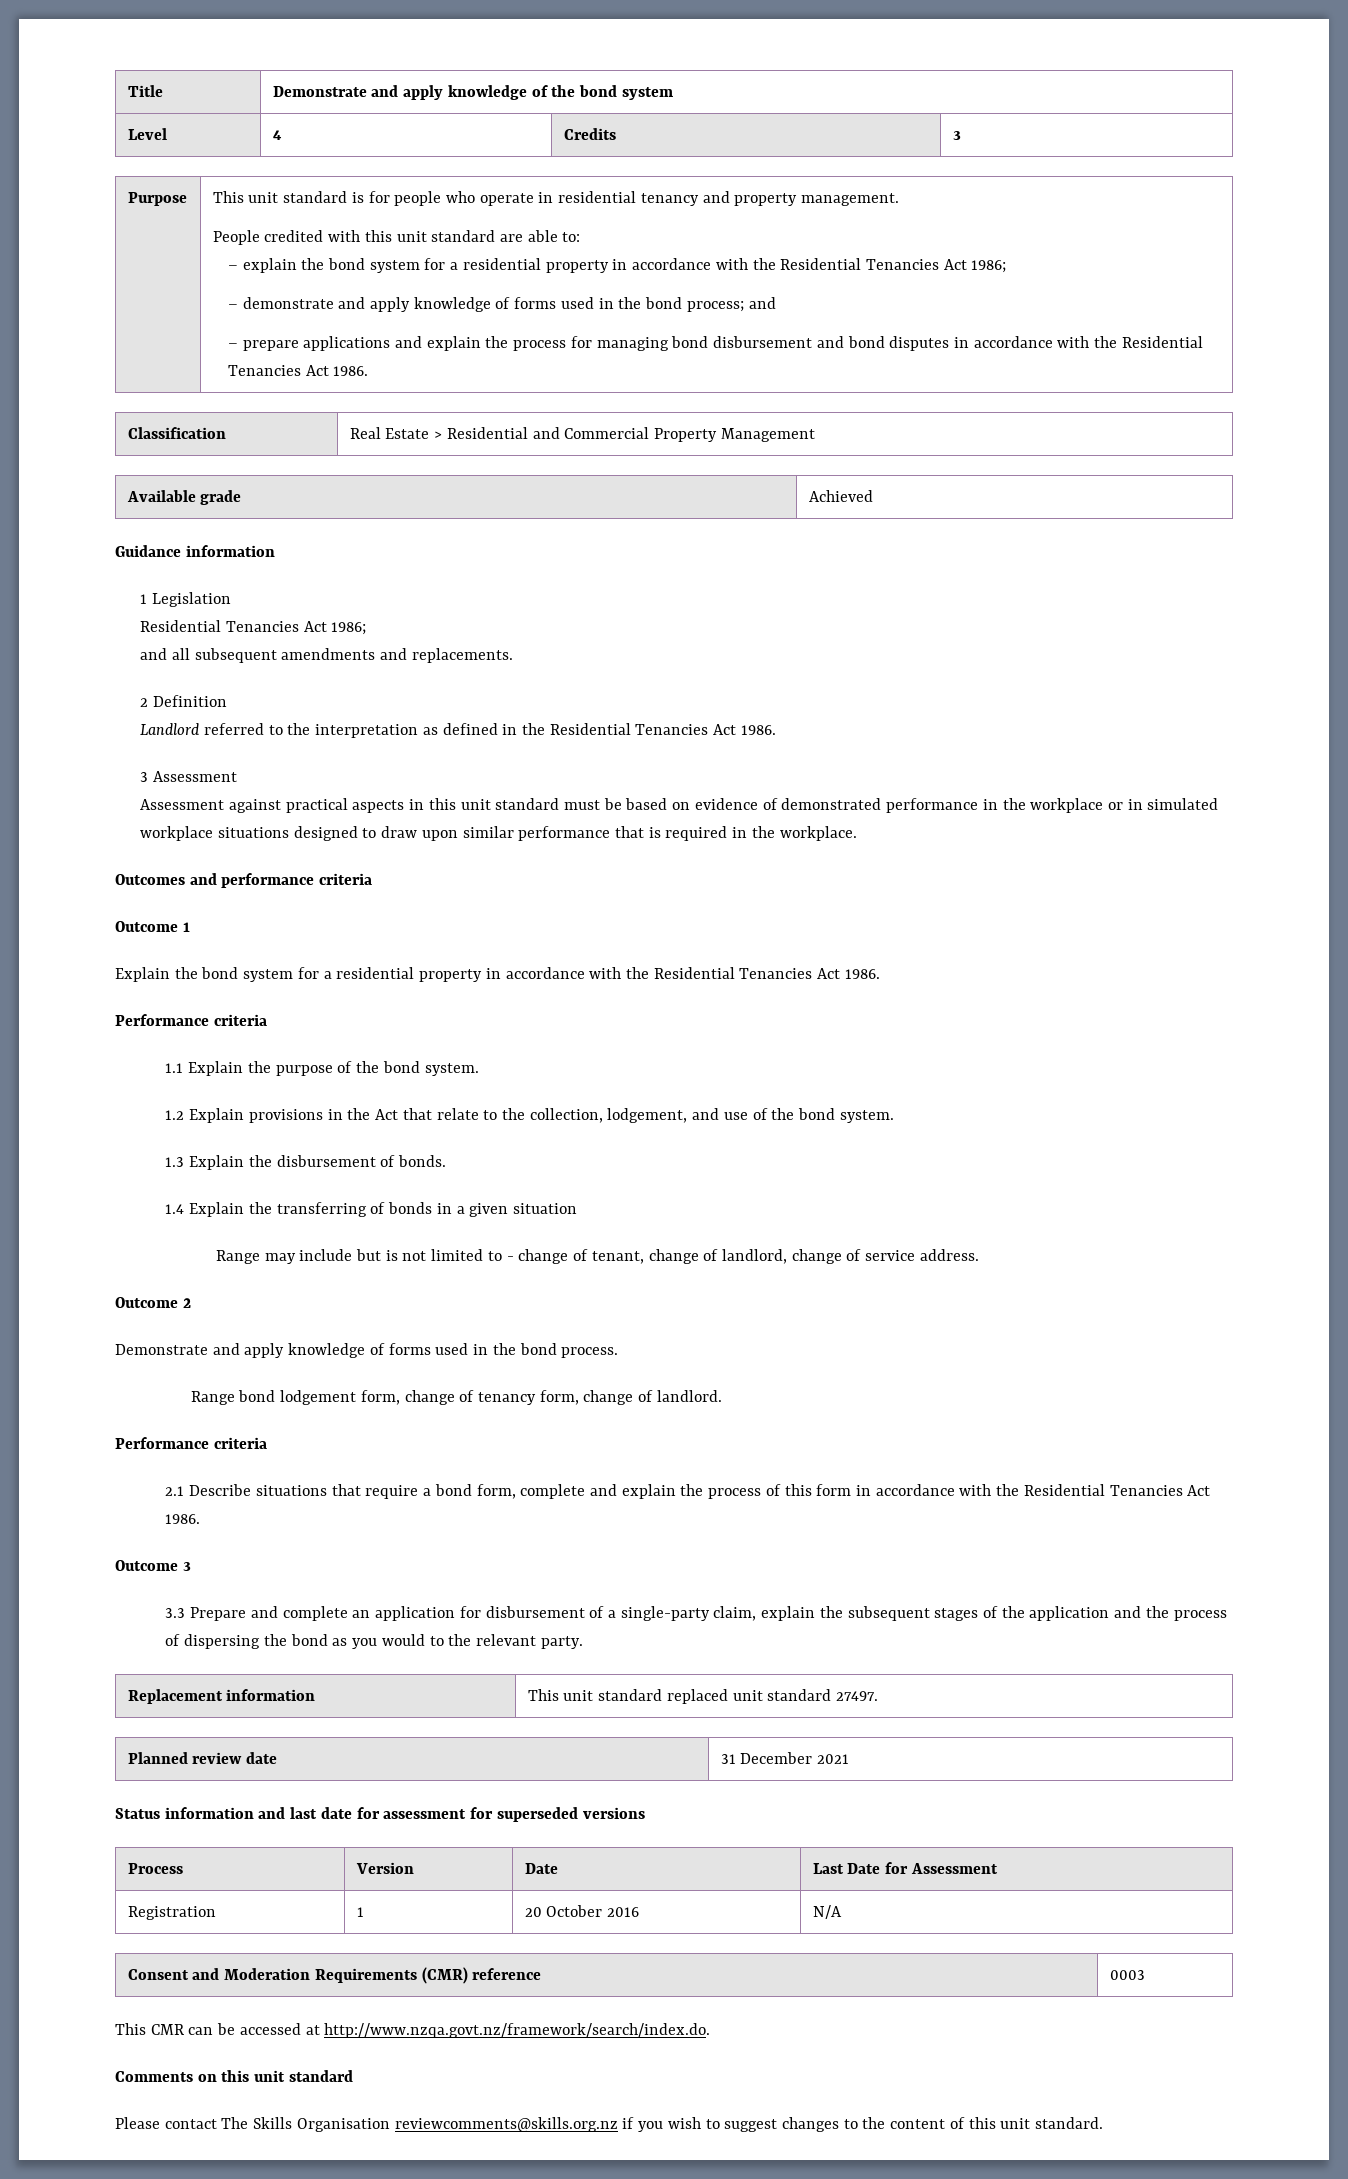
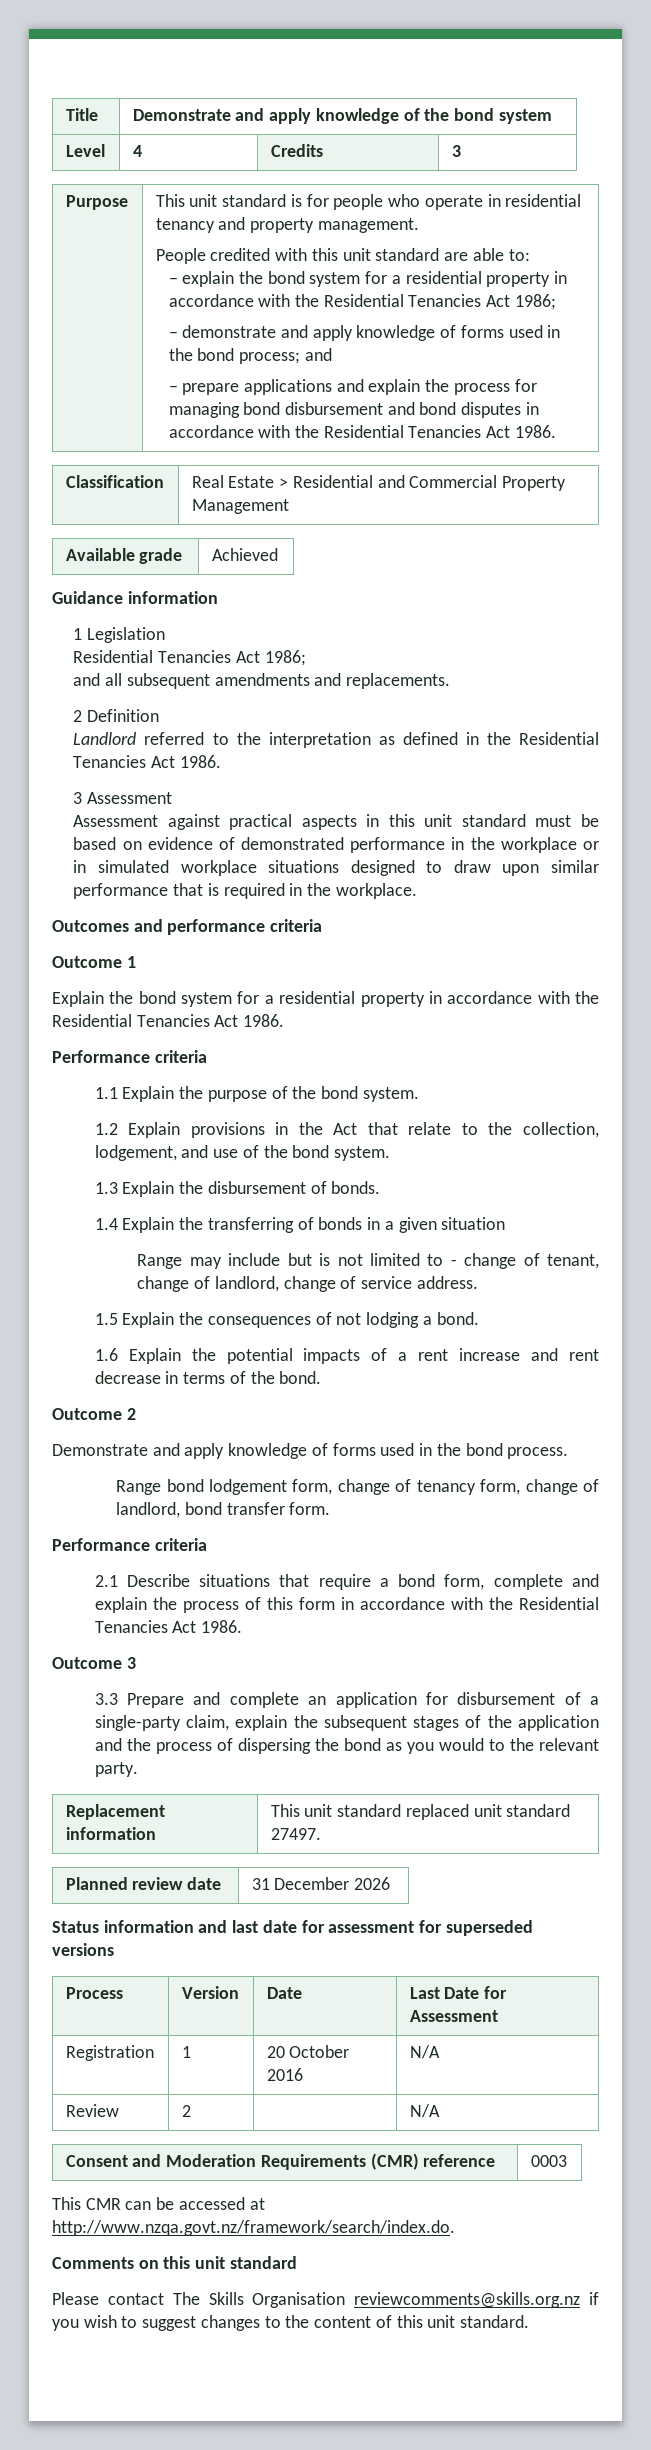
+ 1.5 Explain the consequences of not lodging a bond.
+ 1.6 Explain the potential impacts of a rent increase and rent decrease in terms of the bond.
- Range bond lodgement form, change of tenancy form, change of landlord.
+ Range bond lodgement form, change of tenancy form, change of landlord, bond transfer form.
- Planned review date | 31 December 2021
+ Planned review date | 31 December 2026
+ Review | 2 | | N/A

